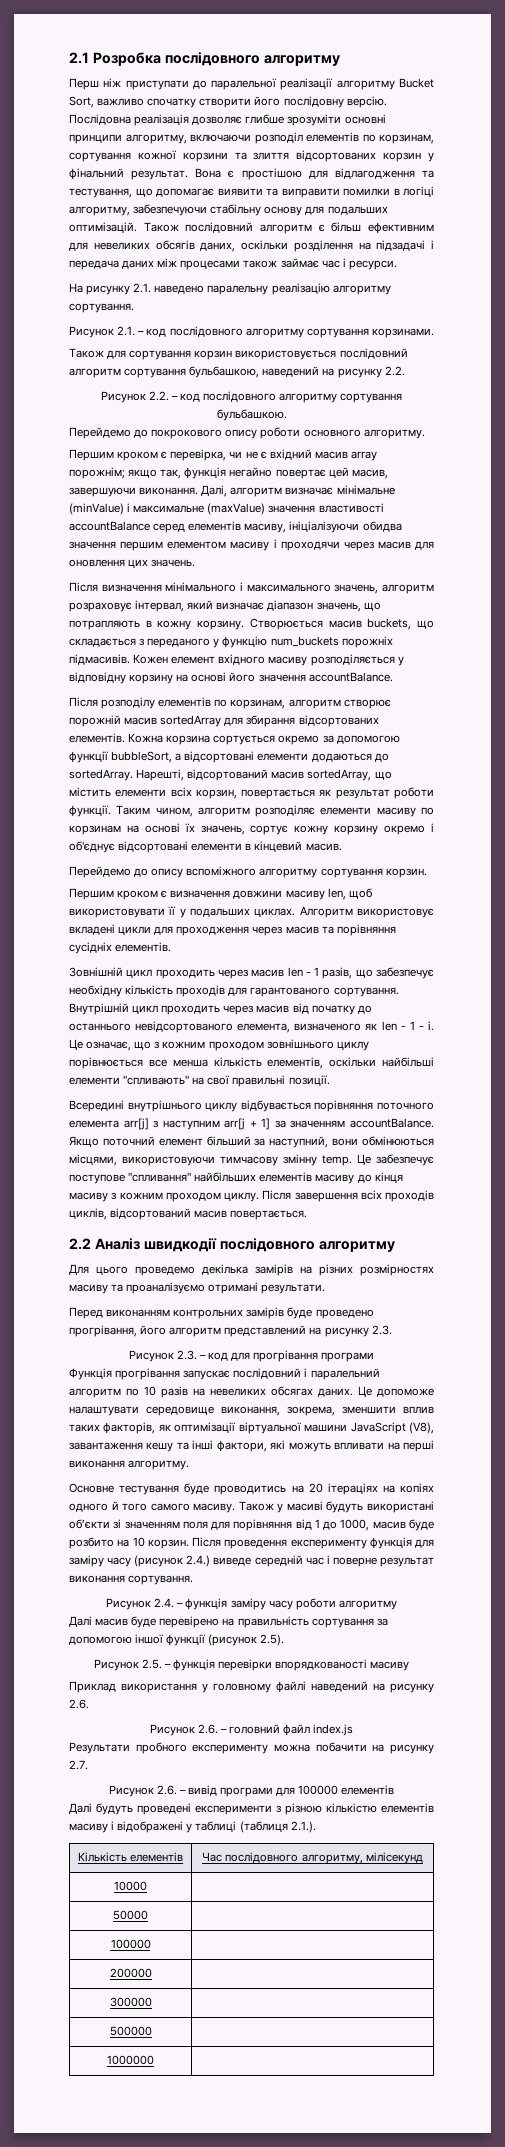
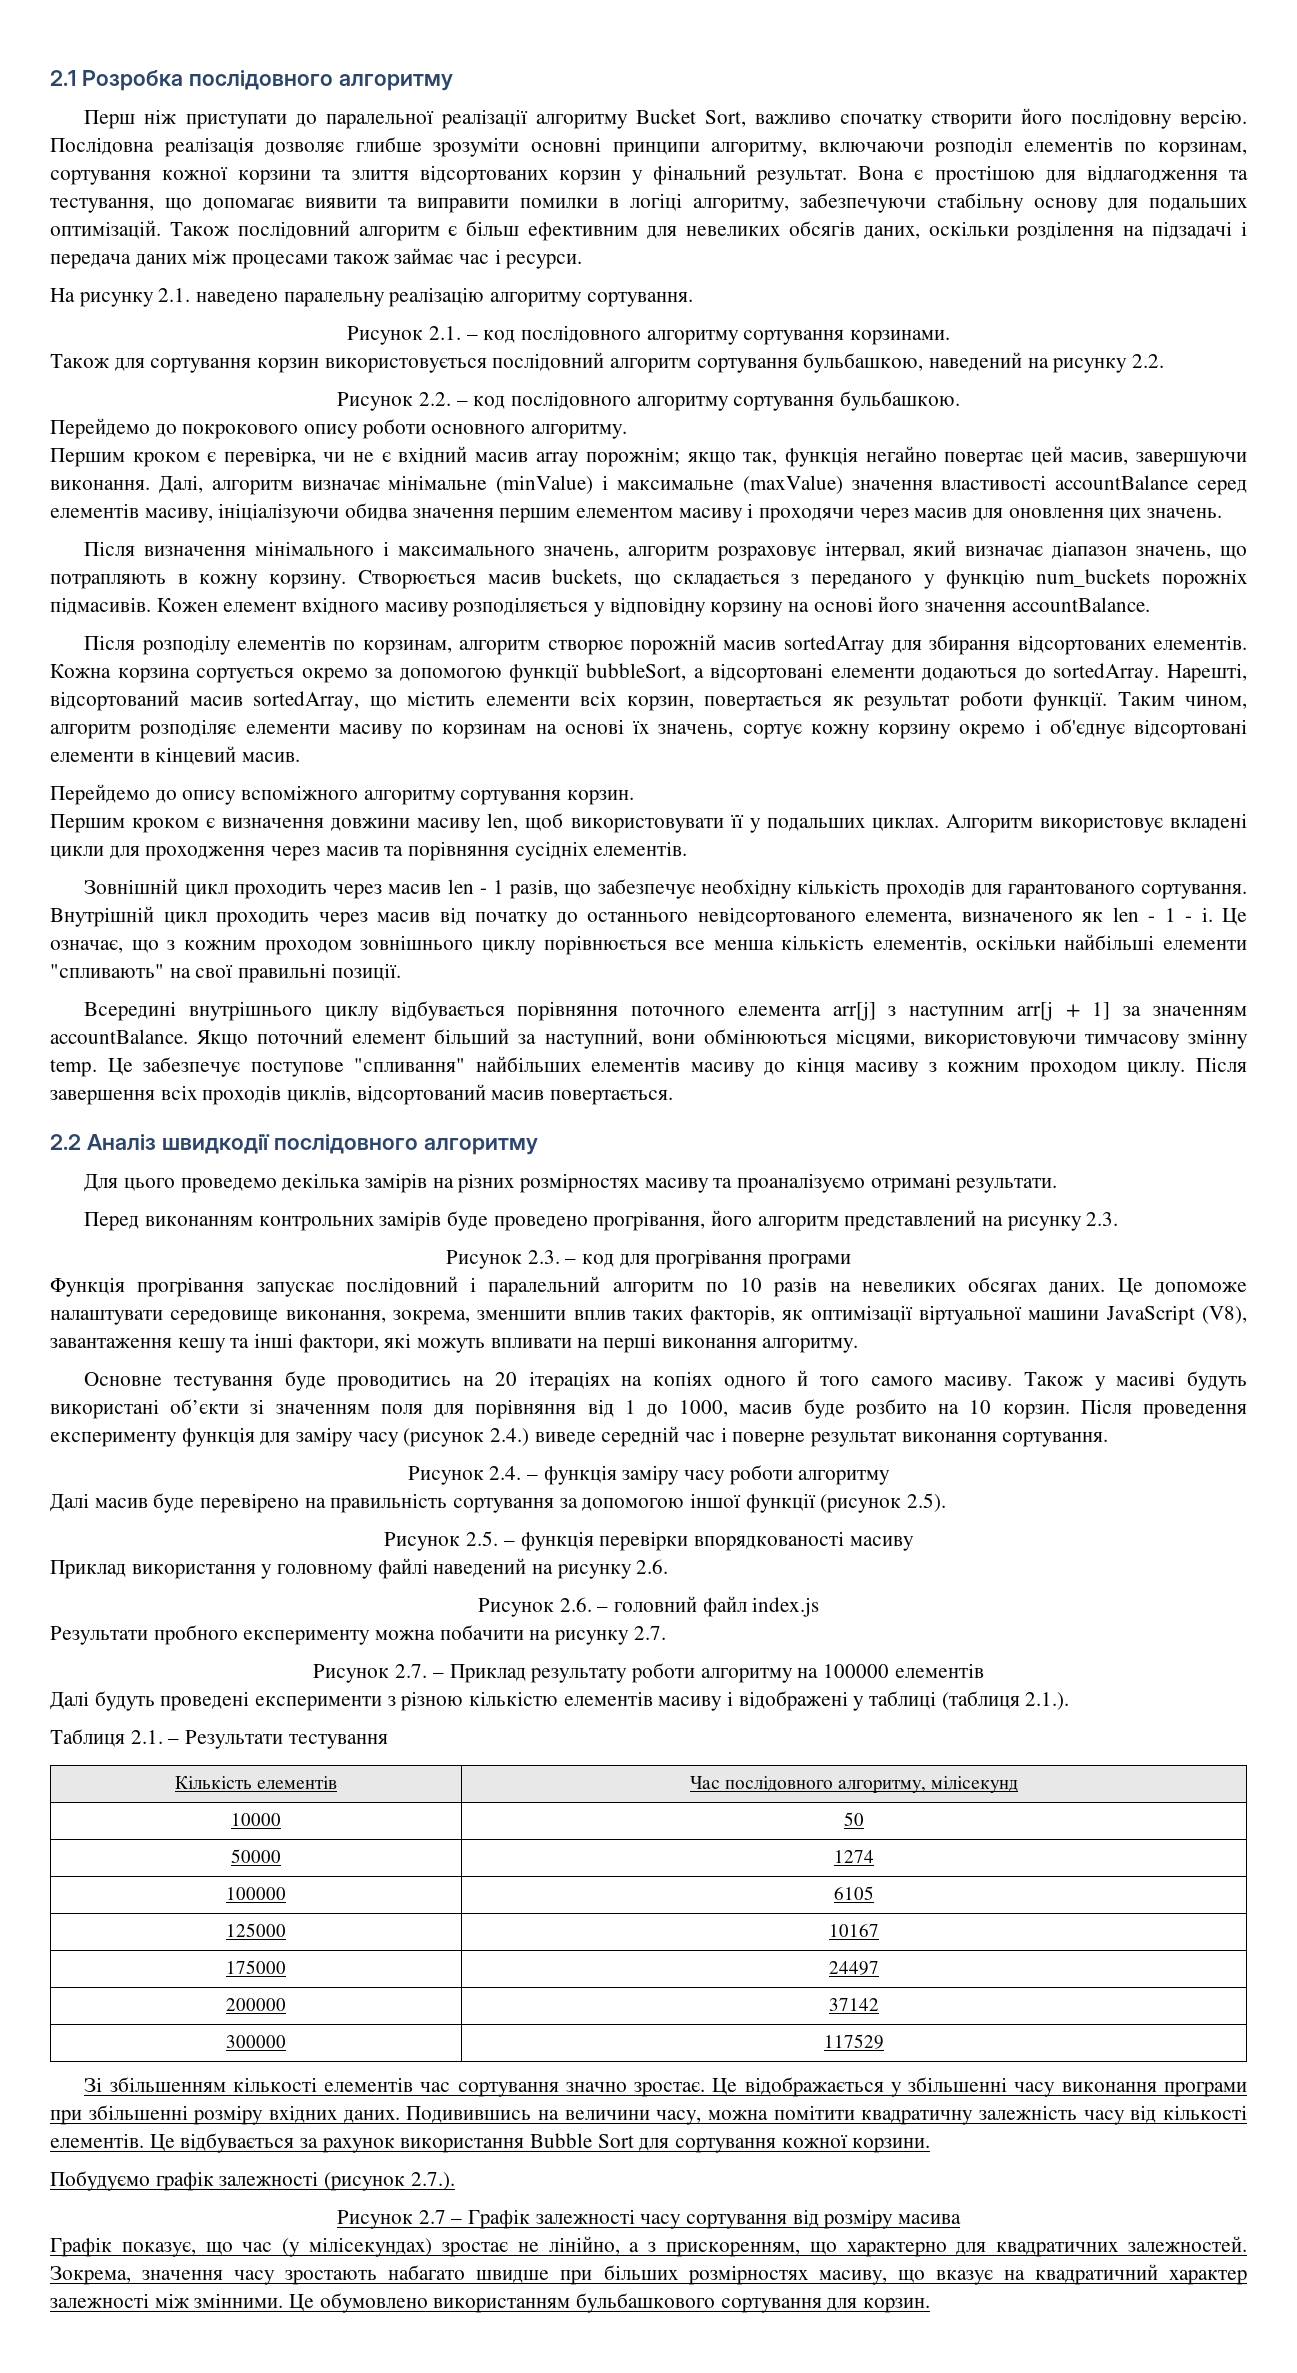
- Рисунок 2.6. – вивід програми для 100000 елементів
+ Рисунок 2.7. – Приклад результату роботи алгоритму на 100000 елементів
+ Таблиця 2.1. – Результати тестування
- 10000 |
+ 10000 | 50
- 50000 |
+ 50000 | 1274
- 100000 |
+ 100000 | 6105
+ 125000 | 10167
+ 175000 | 24497
- 200000 |
+ 200000 | 37142
- 300000 |
- 500000 |
- 1000000 |
+ 300000 | 117529
+ Зі збільшенням кількості елементів час сортування значно зростає. Це відображається у збільшенні часу виконання програми при збільшенні розміру вхідних даних. Подивившись на величини часу, можна помітити квадратичну залежність часу від кількості елементів. Це відбувається за рахунок використання Bubble Sort для сортування кожної корзини.
+ Побудуємо графік залежності (рисунок 2.7.).
+ Рисунок 2.7 – Графік залежності часу сортування від розміру масива
+ Графік показує, що час (у мілісекундах) зростає не лінійно, а з прискоренням, що характерно для квадратичних залежностей. Зокрема, значення часу зростають набагато швидше при більших розмірностях масиву, що вказує на квадратичний характер залежності між змінними. Це обумовлено використанням бульбашкового сортування для корзин.

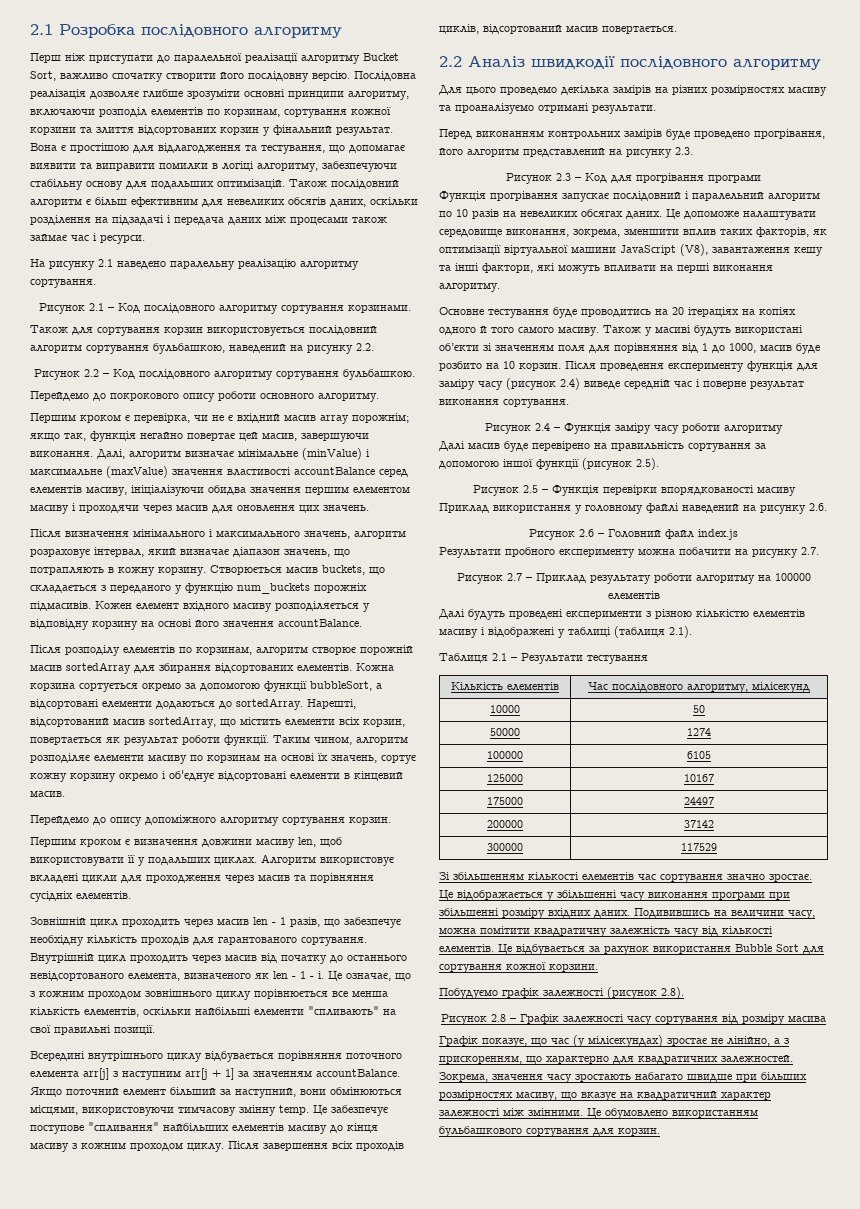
- На рисунку 2.1. наведено паралельну реалізацію алгоритму сортування.
+ На рисунку 2.1 наведено паралельну реалізацію алгоритму сортування.
- Рисунок 2.1. – код послідовного алгоритму сортування корзинами.
+ Рисунок 2.1 – Код послідовного алгоритму сортування корзинами.
- Рисунок 2.2. – код послідовного алгоритму сортування бульбашкою.
+ Рисунок 2.2 – Код послідовного алгоритму сортування бульбашкою.
- Перейдемо до опису вспоміжного алгоритму сортування корзин.
+ Перейдемо до опису допоміжного алгоритму сортування корзин.
- Рисунок 2.3. – код для прогрівання програми
+ Рисунок 2.3 – Код для прогрівання програми
- Після проведення експерименту функція для заміру часу (рисунок 2.4.) виведе середній час і поверне результат виконання сортування.
+ Після проведення експерименту функція для заміру часу (рисунок 2.4) виведе середній час і поверне результат виконання сортування.
- Рисунок 2.4. – функція заміру часу роботи алгоритму
+ Рисунок 2.4 – Функція заміру часу роботи алгоритму
- Рисунок 2.5. – функція перевірки впорядкованості масиву
+ Рисунок 2.5 – Функція перевірки впорядкованості масиву
- Рисунок 2.6. – головний файл index.js
+ Рисунок 2.6 – Головний файл index.js
- Рисунок 2.7. – Приклад результату роботи алгоритму на 100000 елементів
+ Рисунок 2.7 – Приклад результату роботи алгоритму на 100000 елементів
- Далі будуть проведені експерименти з різною кількістю елементів масиву і відображені у таблиці (таблиця 2.1.).
+ Далі будуть проведені експерименти з різною кількістю елементів масиву і відображені у таблиці (таблиця 2.1).
- Таблиця 2.1. – Результати тестування
+ Таблиця 2.1 – Результати тестування
- Побудуємо графік залежності (рисунок 2.7.).
- Рисунок 2.7 – Графік залежності часу сортування від розміру масива
+ Побудуємо графік залежності (рисунок 2.8).
+ Рисунок 2.8 – Графік залежності часу сортування від розміру масива

